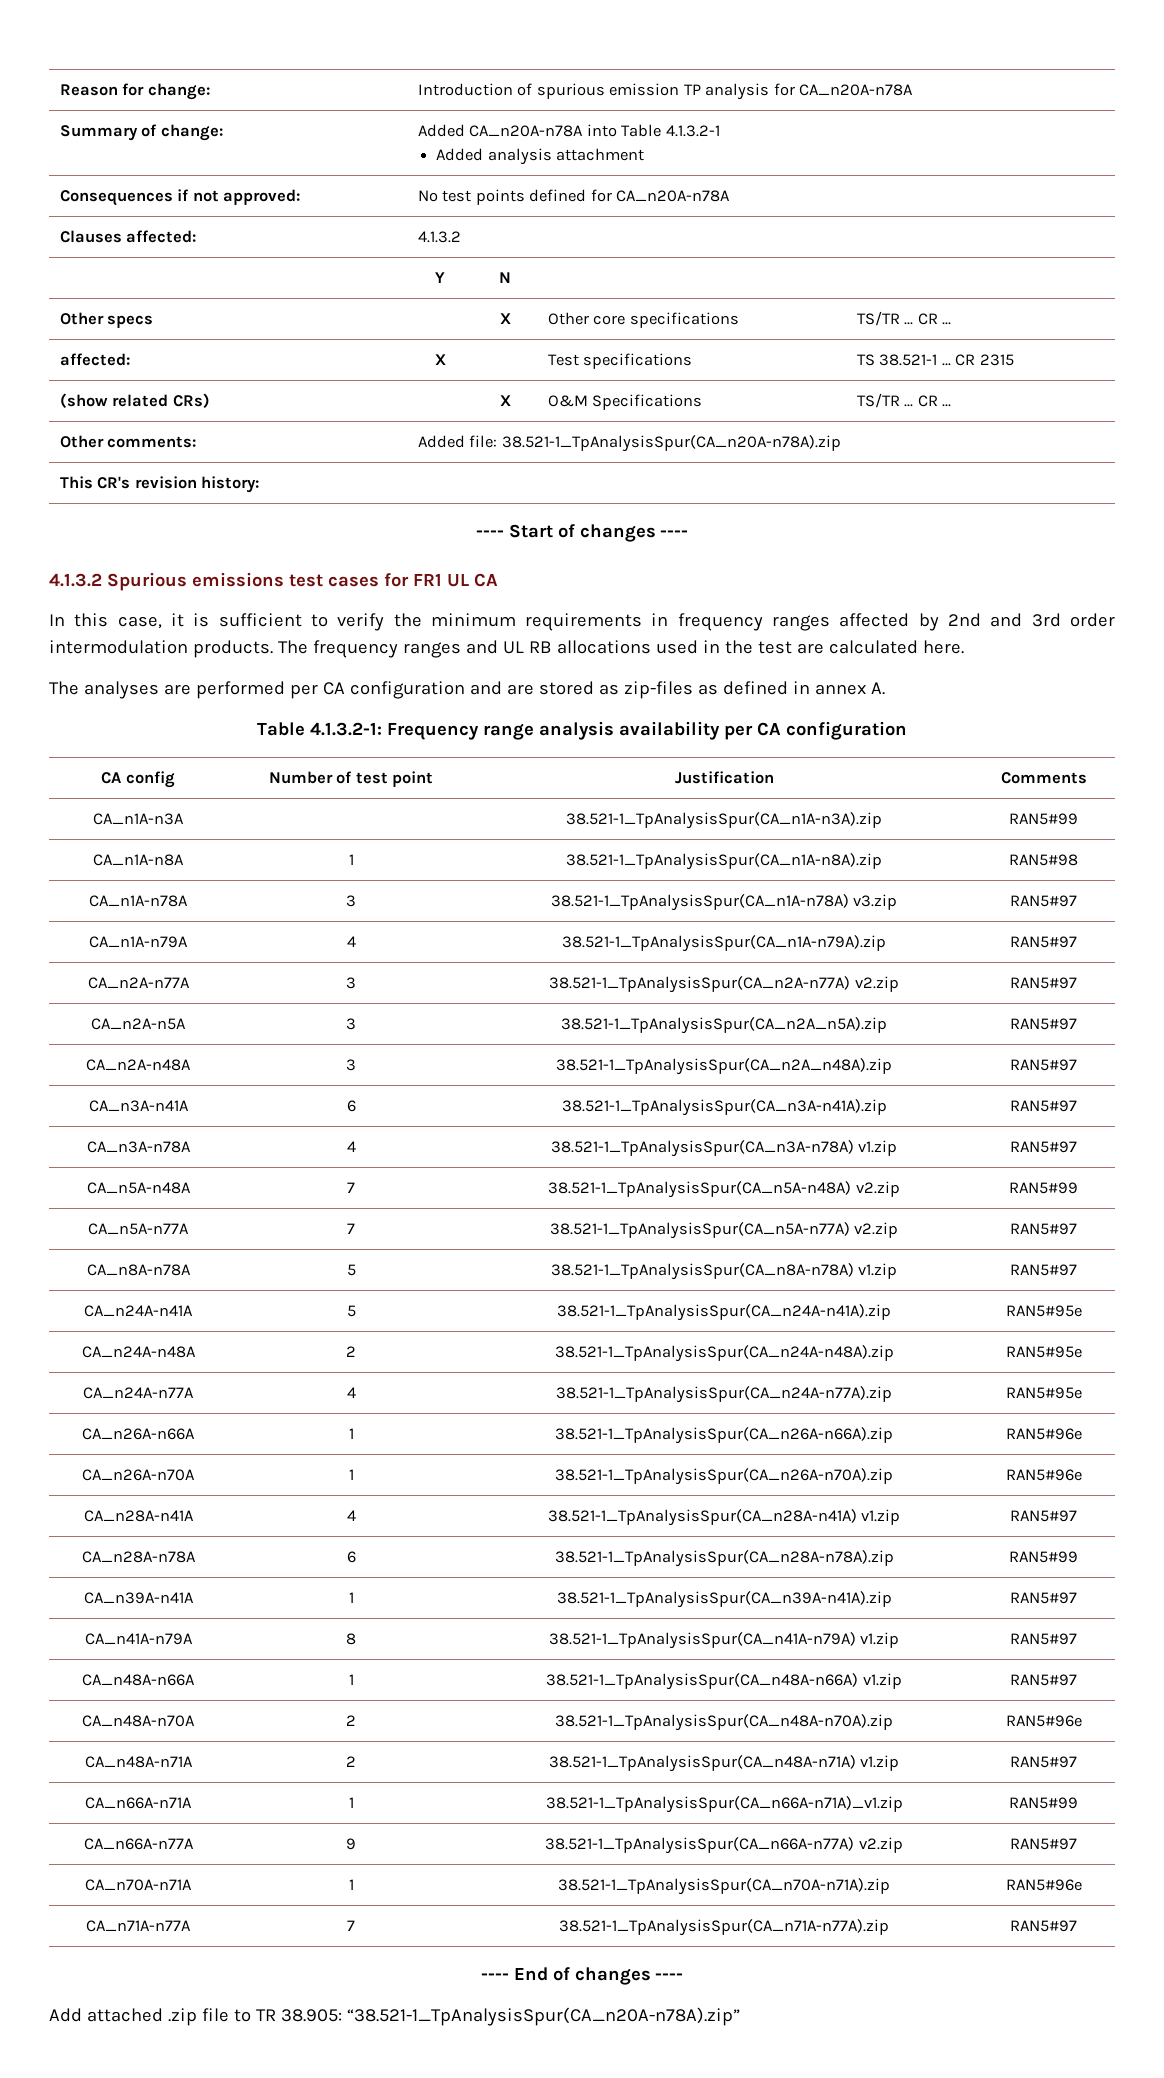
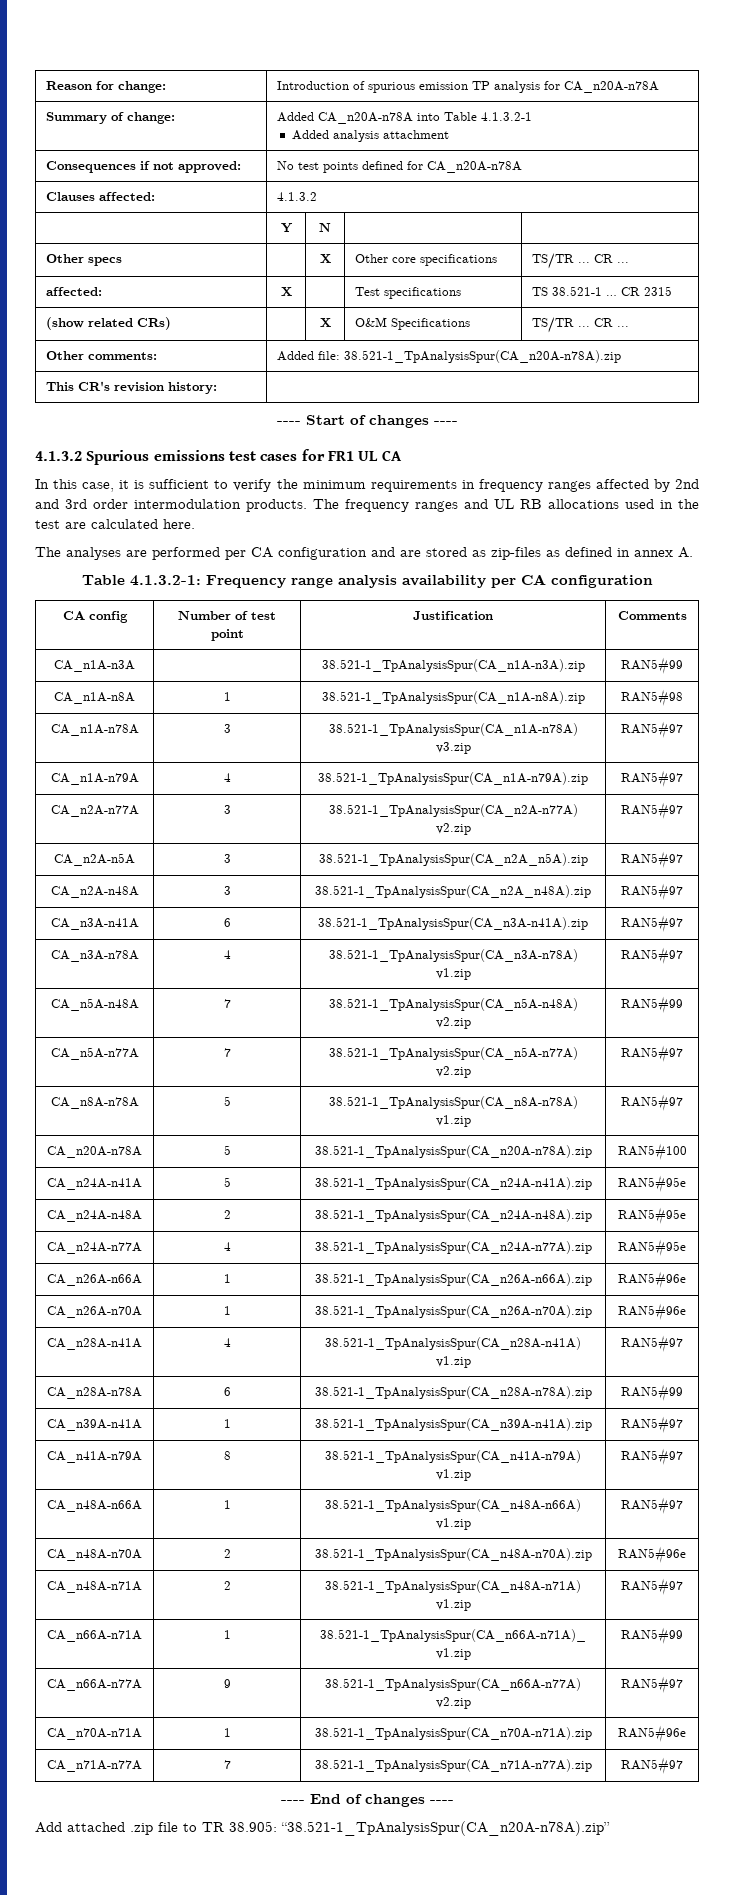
+ CA_n20A-n78A | 5 | 38.521-1_TpAnalysisSpur(CA_n20A-n78A).zip | RAN5#100

